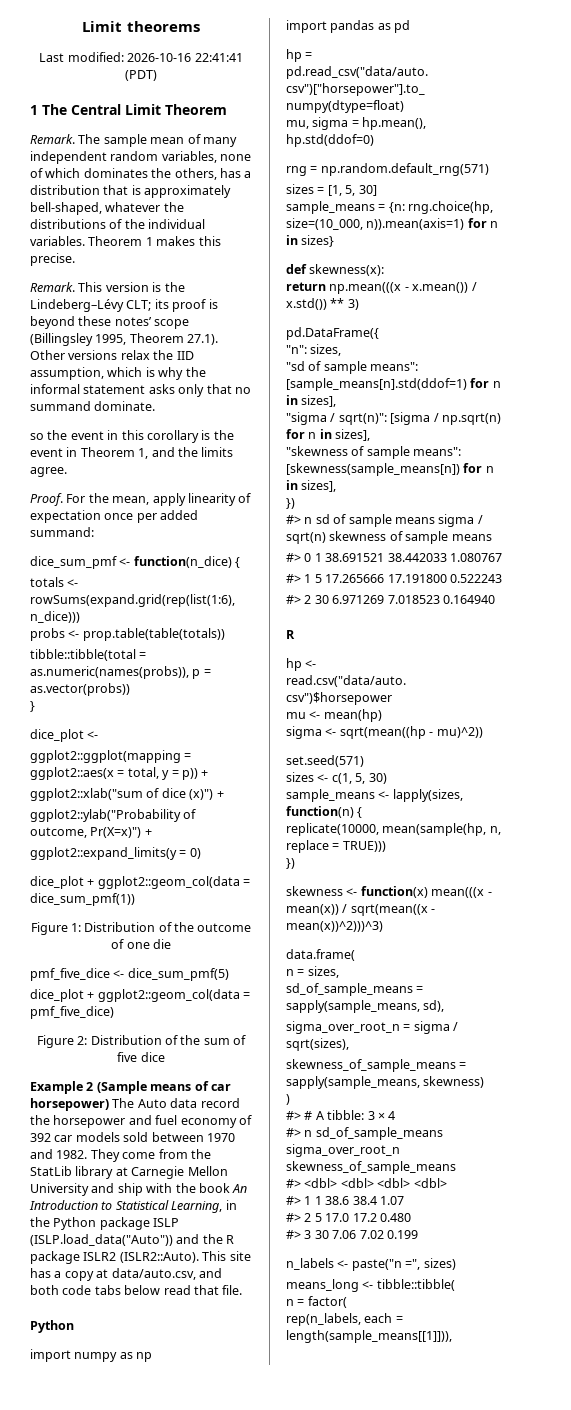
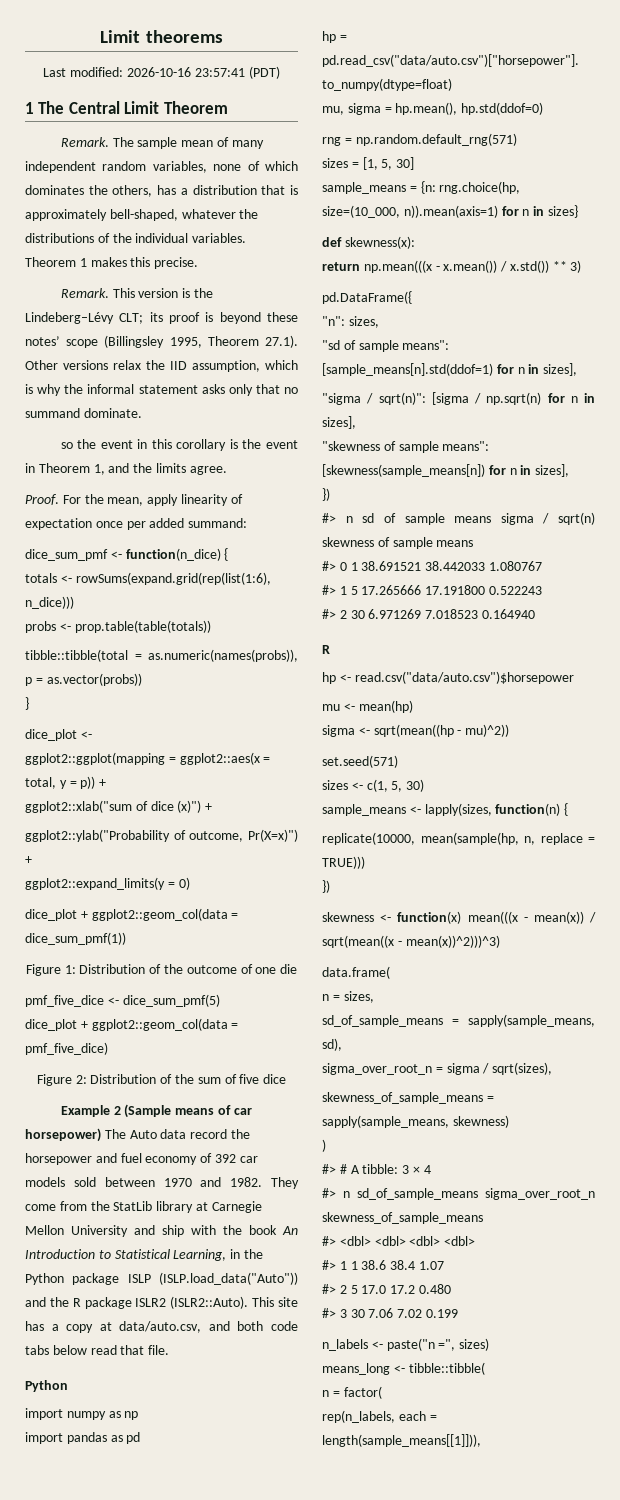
- Last modified: 2026-10-16 22:41:41 (PDT)
+ Last modified: 2026-10-16 23:57:41 (PDT)

